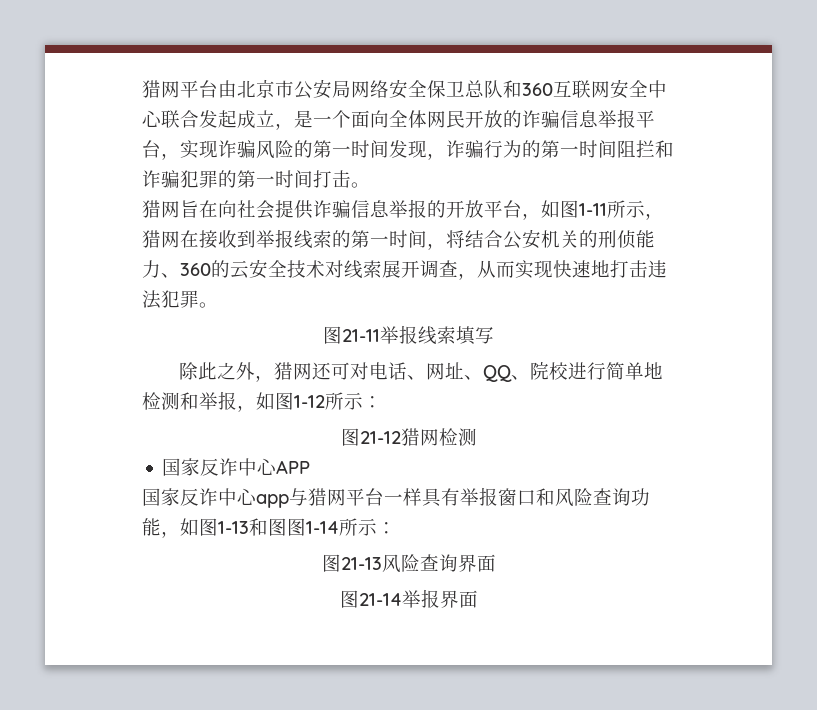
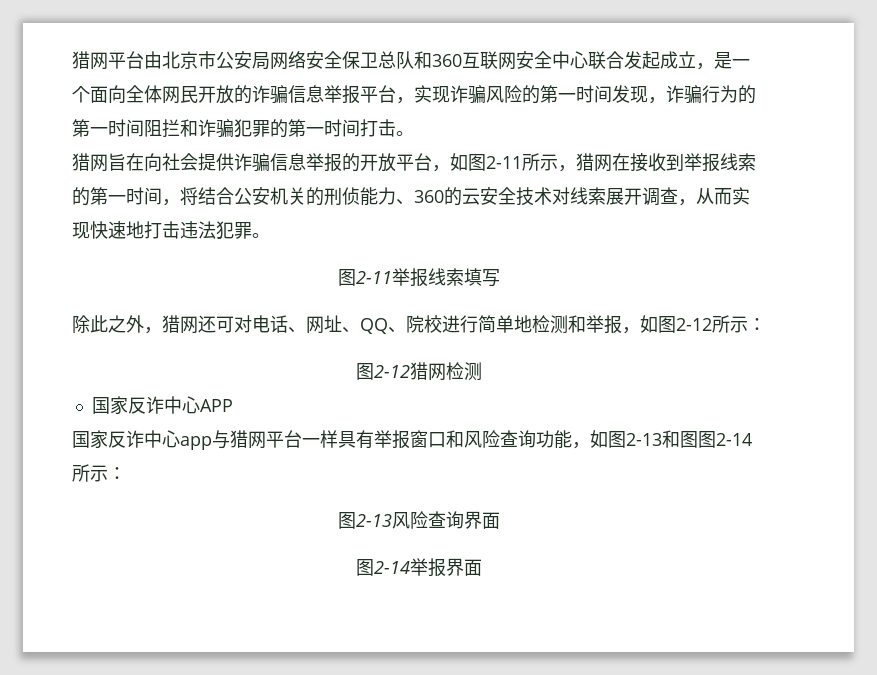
- 猎网旨在向社会提供诈骗信息举报的开放平台，如图1-11所示，猎网在接收到举报线索的第一时间，将结合公安机关的刑侦能力、360的云安全技术对线索展开调查，从而实现快速地打击违法犯罪。
+ 猎网旨在向社会提供诈骗信息举报的开放平台，如图2-11所示，猎网在接收到举报线索的第一时间，将结合公安机关的刑侦能力、360的云安全技术对线索展开调查，从而实现快速地打击违法犯罪。
- 图21-11举报线索填写
+ 图2-11举报线索填写
- 除此之外，猎网还可对电话、网址、QQ、院校进行简单地检测和举报，如图1-12所示：
- 图21-12猎网检测
+ 除此之外，猎网还可对电话、网址、QQ、院校进行简单地检测和举报，如图2-12所示：
+ 图2-12猎网检测
- 国家反诈中心app与猎网平台一样具有举报窗口和风险查询功能，如图1-13和图图1-14所示：
- 图21-13风险查询界面
+ 国家反诈中心app与猎网平台一样具有举报窗口和风险查询功能，如图2-13和图图2-14所示：
+ 图2-13风险查询界面
- 图21-14举报界面
+ 图2-14举报界面

